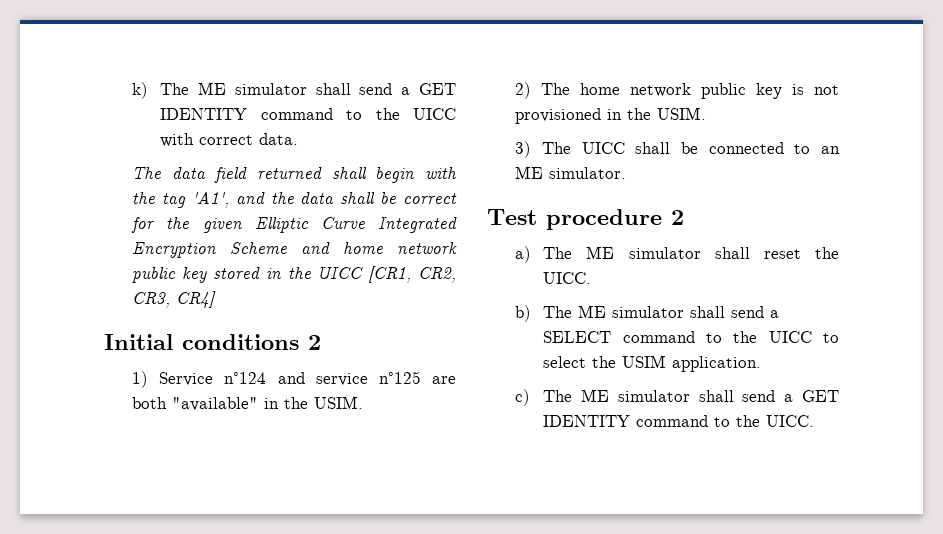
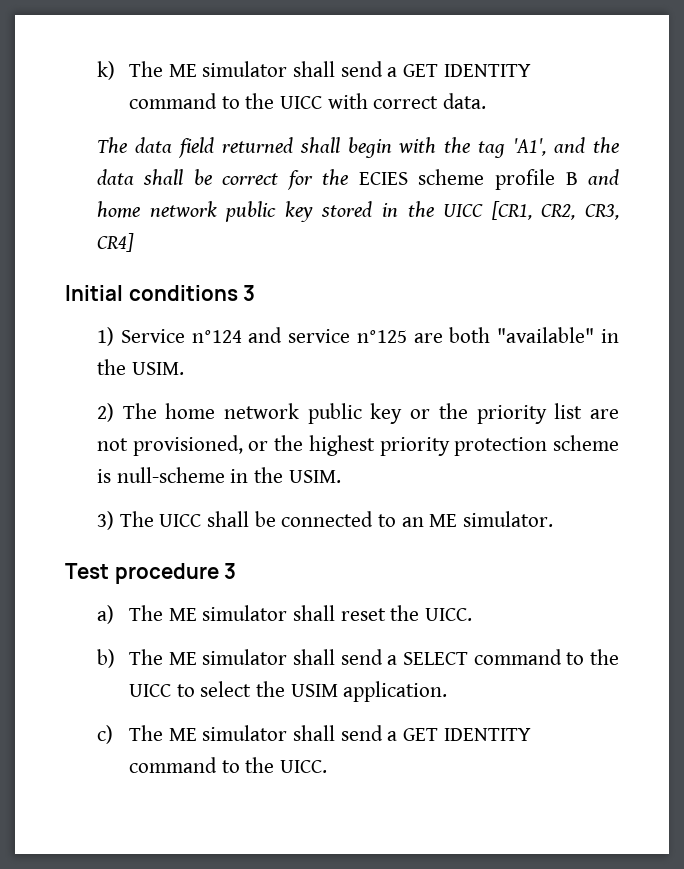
- The data field returned shall begin with the tag 'A1', and the data shall be correct for the given Elliptic Curve Integrated Encryption Scheme and home network public key stored in the UICC [CR1, CR2, CR3, CR4]
+ The data field returned shall begin with the tag 'A1', and the data shall be correct for the ECIES scheme profile B and home network public key stored in the UICC [CR1, CR2, CR3, CR4]
- Initial conditions 2
+ Initial conditions 3
- 2) The home network public key is not provisioned in the USIM.
+ 2) The home network public key or the priority list are not provisioned, or the highest priority protection scheme is null-scheme in the USIM.
- Test procedure 2
+ Test procedure 3

